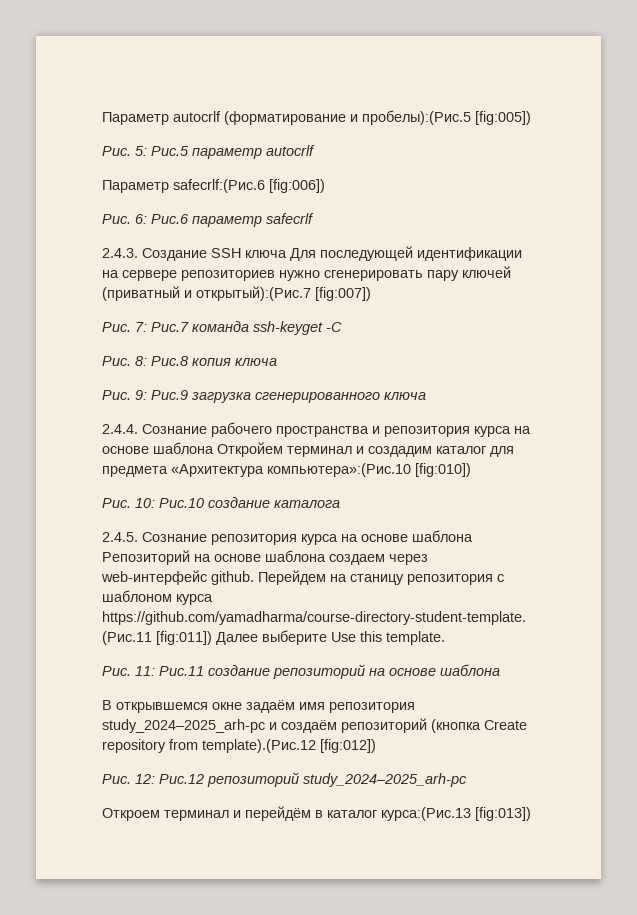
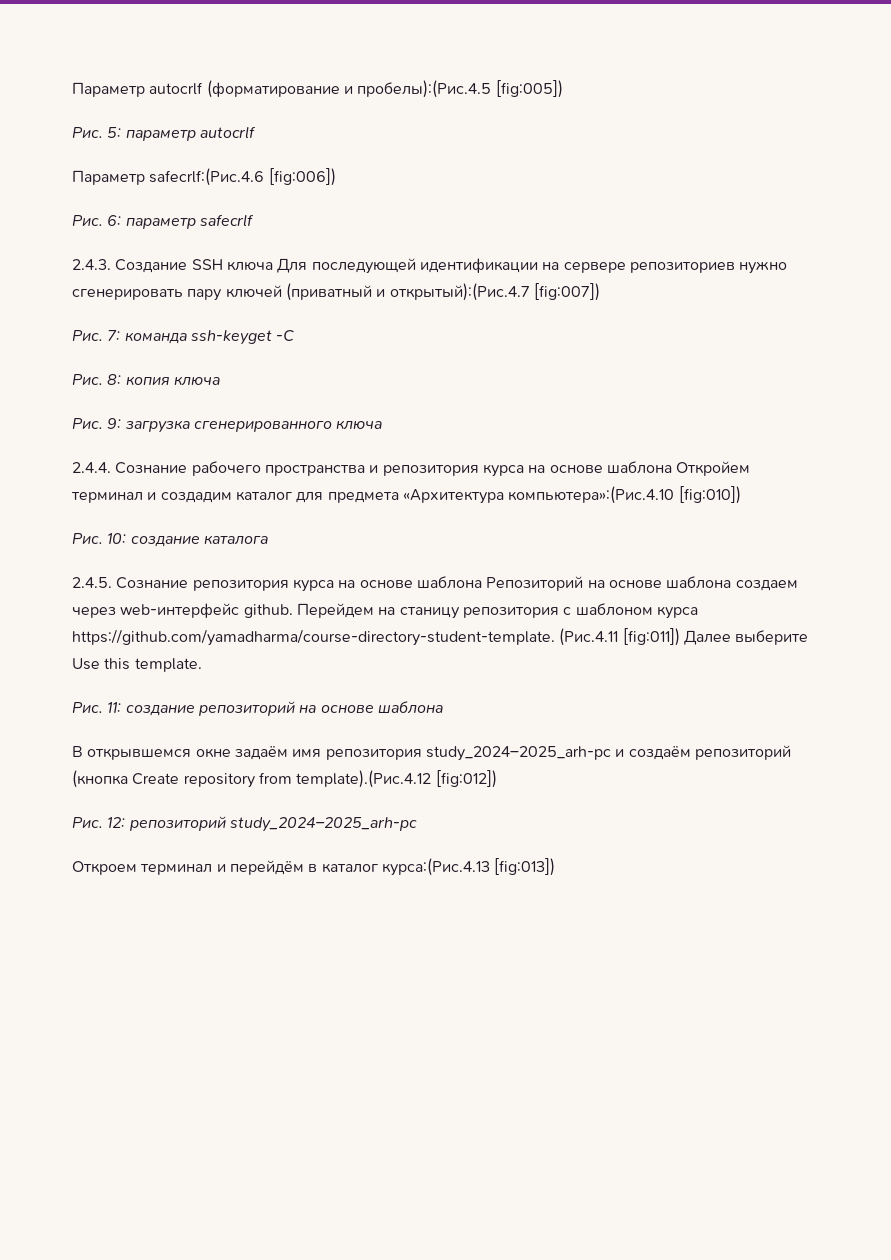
- Параметр autocrlf (форматирование и пробелы):(Рис.5 [fig:005])
+ Параметр autocrlf (форматирование и пробелы):(Рис.4.5 [fig:005])
- Рис. 5: Рис.5 параметр autocrlf
+ Рис. 5: параметр autocrlf
- Параметр safecrlf:(Рис.6 [fig:006])
+ Параметр safecrlf:(Рис.4.6 [fig:006])
- Рис. 6: Рис.6 параметр safecrlf
+ Рис. 6: параметр safecrlf
- 2.4.3. Создание SSH ключа Для последующей идентификации на сервере репозиториев нужно сгенерировать пару ключей (приватный и открытый):(Рис.7 [fig:007])
+ 2.4.3. Создание SSH ключа Для последующей идентификации на сервере репозиториев нужно сгенерировать пару ключей (приватный и открытый):(Рис.4.7 [fig:007])
- Рис. 7: Рис.7 команда ssh-keyget -C
+ Рис. 7: команда ssh-keyget -C
- Рис. 8: Рис.8 копия ключа
+ Рис. 8: копия ключа
- Рис. 9: Рис.9 загрузка сгенерированного ключа
+ Рис. 9: загрузка сгенерированного ключа
- 2.4.4. Сознание рабочего пространства и репозитория курса на основе шаблона Откройем терминал и создадим каталог для предмета «Архитектура компьютера»:(Рис.10 [fig:010])
+ 2.4.4. Сознание рабочего пространства и репозитория курса на основе шаблона Откройем терминал и создадим каталог для предмета «Архитектура компьютера»:(Рис.4.10 [fig:010])
- Рис. 10: Рис.10 создание каталога
+ Рис. 10: создание каталога
- Перейдем на станицу репозитория с шаблоном курса https://github.com/yamadharma/course-directory-student-template. (Рис.11 [fig:011]) Далее выберите Use this template.
+ Перейдем на станицу репозитория с шаблоном курса https://github.com/yamadharma/course-directory-student-template. (Рис.4.11 [fig:011]) Далее выберите Use this template.
- Рис. 11: Рис.11 создание репозиторий на основе шаблона
+ Рис. 11: создание репозиторий на основе шаблона
- В открывшемся окне задаём имя репозитория study_2024–2025_arh-pc и создаём репозиторий (кнопка Create repository from template).(Рис.12 [fig:012])
+ В открывшемся окне задаём имя репозитория study_2024–2025_arh-pc и создаём репозиторий (кнопка Create repository from template).(Рис.4.12 [fig:012])
- Рис. 12: Рис.12 репозиторий study_2024–2025_arh-pc
+ Рис. 12: репозиторий study_2024–2025_arh-pc
- Откроем терминал и перейдём в каталог курса:(Рис.13 [fig:013])
+ Откроем терминал и перейдём в каталог курса:(Рис.4.13 [fig:013])

